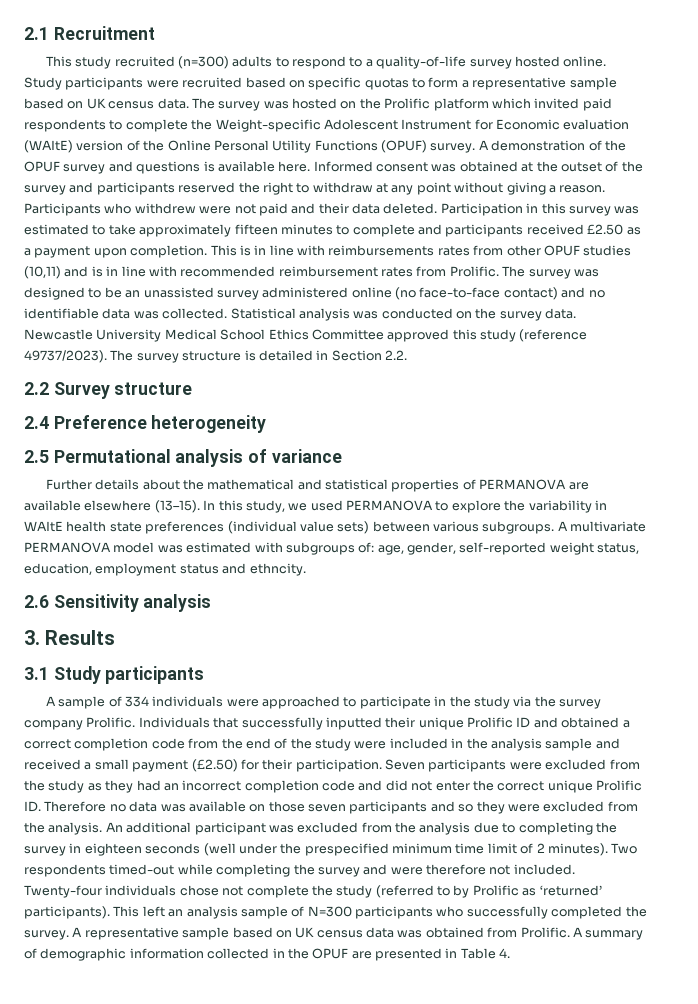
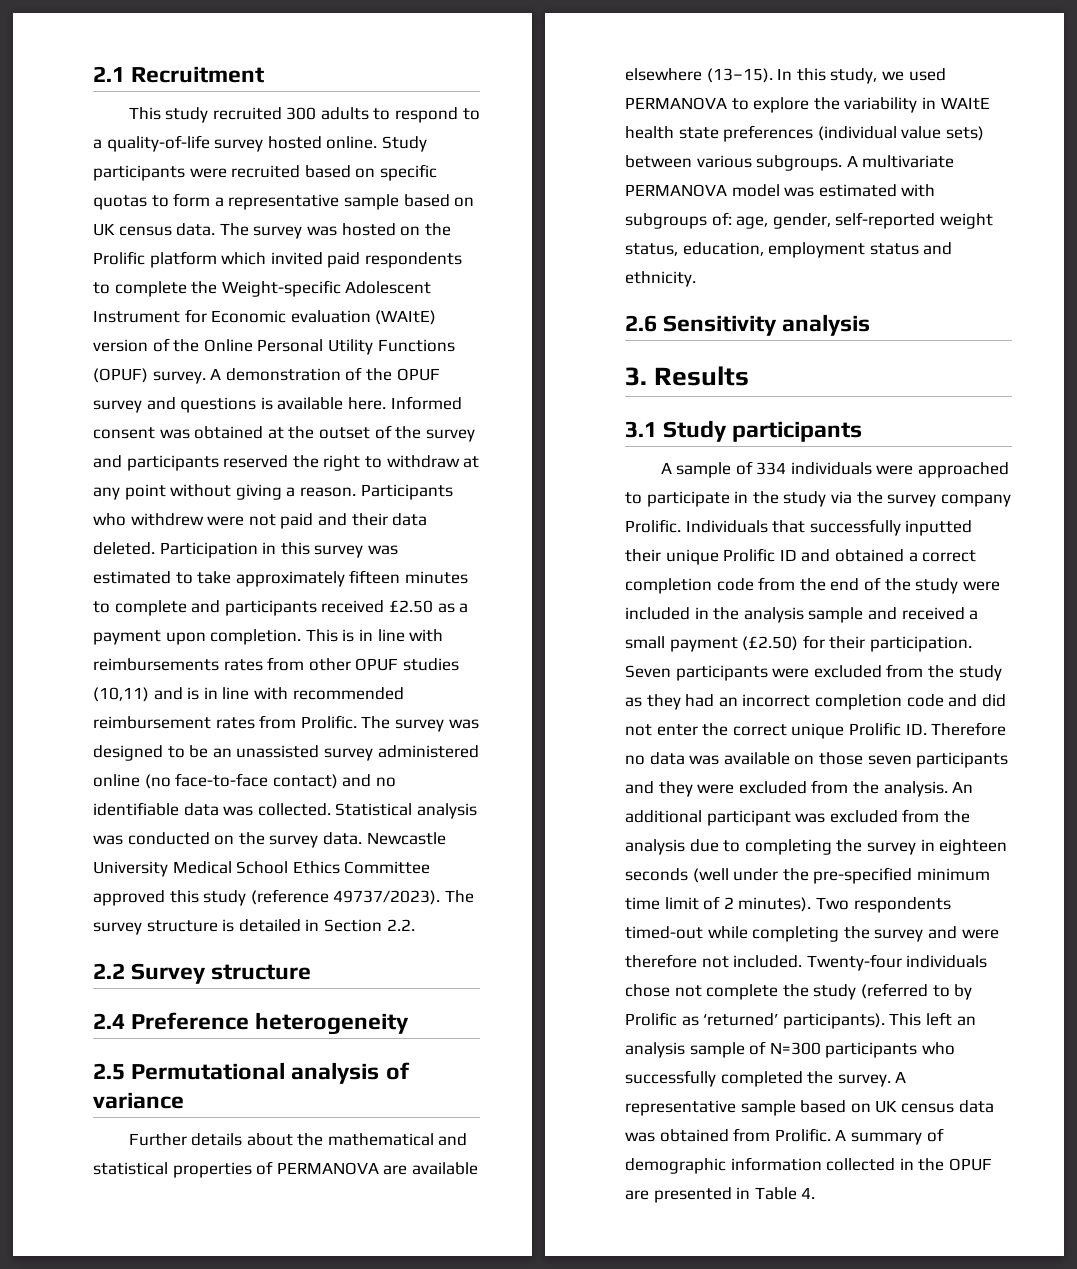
- This study recruited (n=300) adults to respond to a quality-of-life survey hosted online.
+ This study recruited 300 adults to respond to a quality-of-life survey hosted online.
- A multivariate PERMANOVA model was estimated with subgroups of: age, gender, self-reported weight status, education, employment status and ethncity.
+ A multivariate PERMANOVA model was estimated with subgroups of: age, gender, self-reported weight status, education, employment status and ethnicity.
- Seven participants were excluded from the study as they had an incorrect completion code and did not enter the correct unique Prolific ID. Therefore no data was available on those seven participants and so they were excluded from the analysis.
+ Seven participants were excluded from the study as they had an incorrect completion code and did not enter the correct unique Prolific ID. Therefore no data was available on those seven participants and they were excluded from the analysis.
- An additional participant was excluded from the analysis due to completing the survey in eighteen seconds (well under the prespecified minimum time limit of 2 minutes).
+ An additional participant was excluded from the analysis due to completing the survey in eighteen seconds (well under the pre-specified minimum time limit of 2 minutes).

